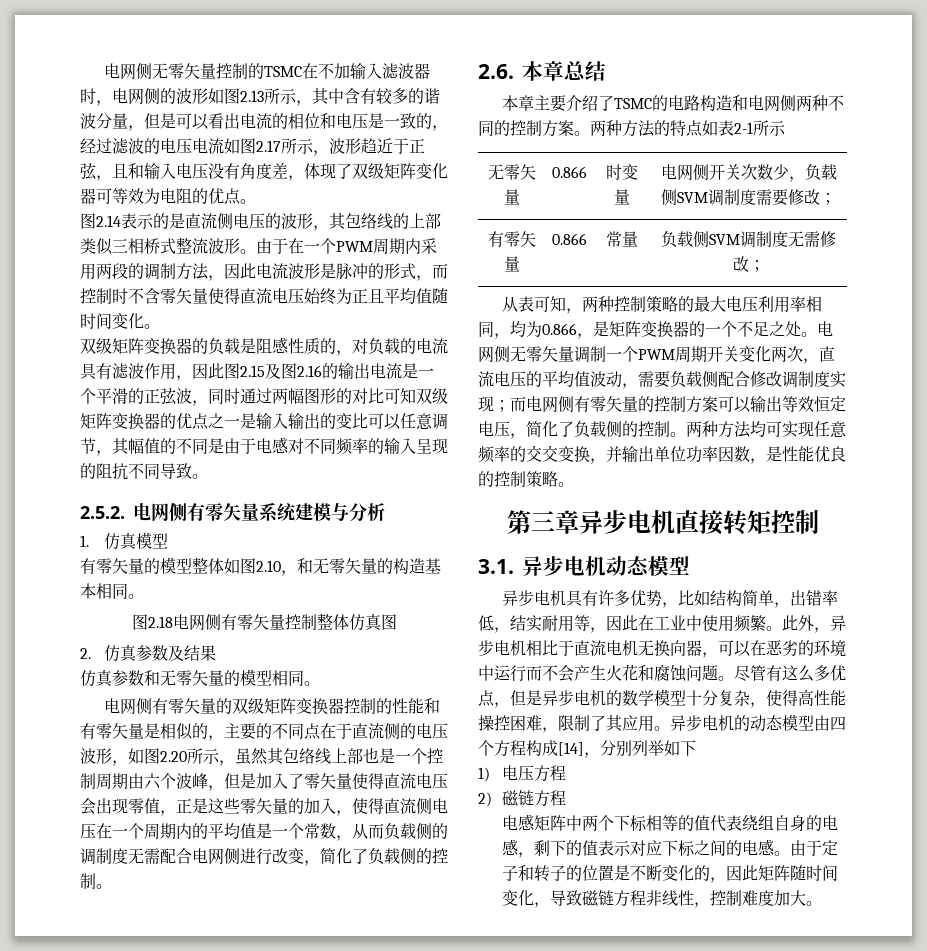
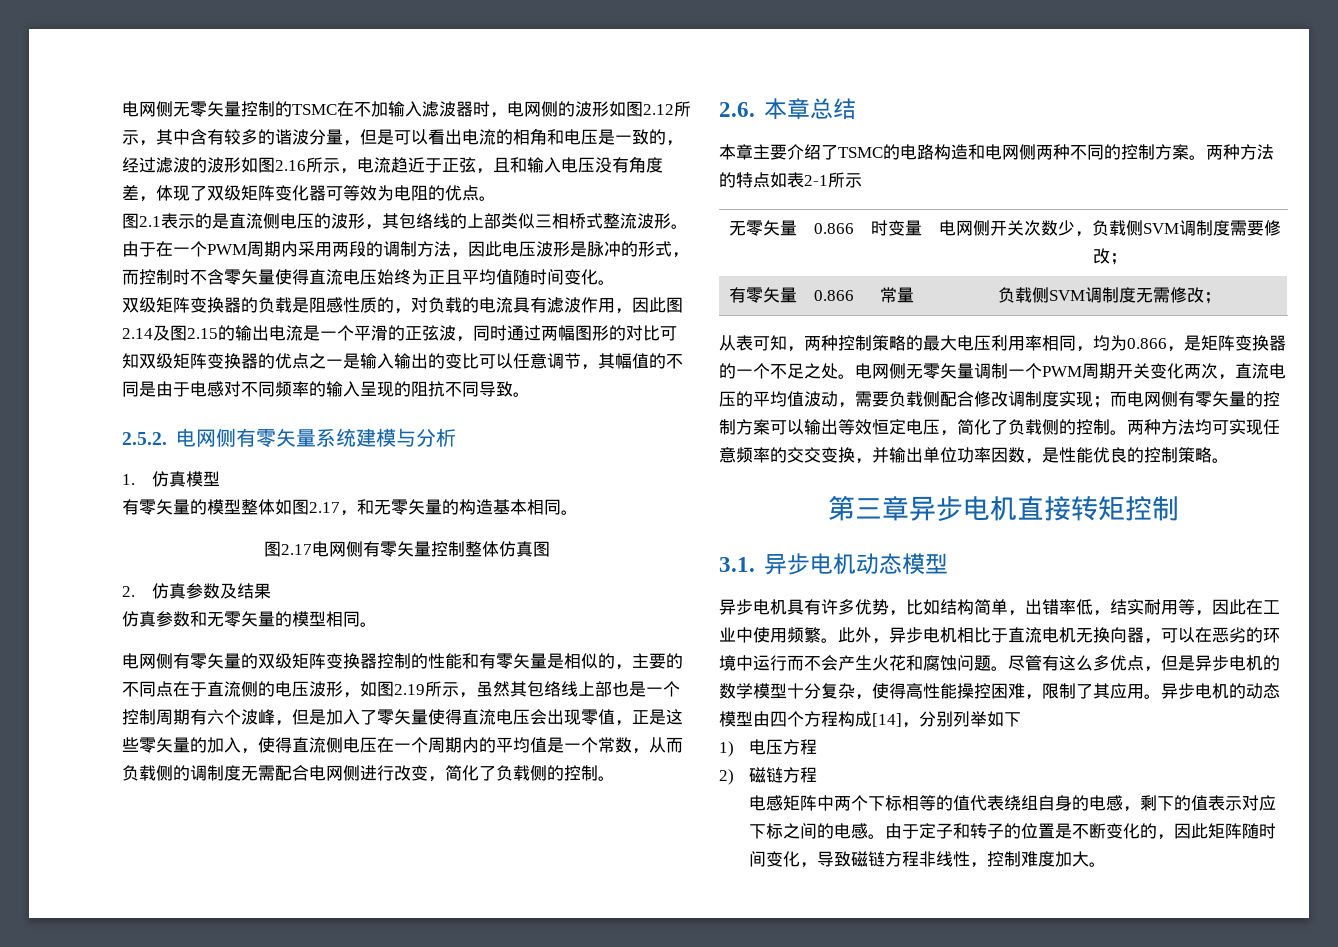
- 电网侧无零矢量控制的TSMC在不加输入滤波器时，电网侧的波形如图2.13所示，其中含有较多的谐波分量，但是可以看出电流的相位和电压是一致的，经过滤波的电压电流如图2.17所示，波形趋近于正弦，且和输入电压没有角度差，体现了双级矩阵变化器可等效为电阻的优点。
+ 电网侧无零矢量控制的TSMC在不加输入滤波器时，电网侧的波形如图2.12所示，其中含有较多的谐波分量，但是可以看出电流的相角和电压是一致的，经过滤波的波形如图2.16所示，电流趋近于正弦，且和输入电压没有角度差，体现了双级矩阵变化器可等效为电阻的优点。
- 图2.14表示的是直流侧电压的波形，其包络线的上部类似三相桥式整流波形。
+ 图2.1表示的是直流侧电压的波形，其包络线的上部类似三相桥式整流波形。
- 由于在一个PWM周期内采用两段的调制方法，因此电流波形是脉冲的形式，而控制时不含零矢量使得直流电压始终为正且平均值随时间变化。
+ 由于在一个PWM周期内采用两段的调制方法，因此电压波形是脉冲的形式，而控制时不含零矢量使得直流电压始终为正且平均值随时间变化。
- 双级矩阵变换器的负载是阻感性质的，对负载的电流具有滤波作用，因此图2.15及图2.16的输出电流是一个平滑的正弦波，同时通过两幅图形的对比可知双级矩阵变换器的优点之一是输入输出的变比可以任意调节，其幅值的不同是由于电感对不同频率的输入呈现的阻抗不同导致。
+ 双级矩阵变换器的负载是阻感性质的，对负载的电流具有滤波作用，因此图2.14及图2.15的输出电流是一个平滑的正弦波，同时通过两幅图形的对比可知双级矩阵变换器的优点之一是输入输出的变比可以任意调节，其幅值的不同是由于电感对不同频率的输入呈现的阻抗不同导致。
- 有零矢量的模型整体如图2.10，和无零矢量的构造基本相同。
+ 有零矢量的模型整体如图2.17，和无零矢量的构造基本相同。
- 图2.18电网侧有零矢量控制整体仿真图
+ 图2.17电网侧有零矢量控制整体仿真图
- 电网侧有零矢量的双级矩阵变换器控制的性能和有零矢量是相似的，主要的不同点在于直流侧的电压波形，如图2.20所示，虽然其包络线上部也是一个控制周期由六个波峰，但是加入了零矢量使得直流电压会出现零值，正是这些零矢量的加入，使得直流侧电压在一个周期内的平均值是一个常数，从而负载侧的调制度无需配合电网侧进行改变，简化了负载侧的控制。
+ 电网侧有零矢量的双级矩阵变换器控制的性能和有零矢量是相似的，主要的不同点在于直流侧的电压波形，如图2.19所示，虽然其包络线上部也是一个控制周期有六个波峰，但是加入了零矢量使得直流电压会出现零值，正是这些零矢量的加入，使得直流侧电压在一个周期内的平均值是一个常数，从而负载侧的调制度无需配合电网侧进行改变，简化了负载侧的控制。

